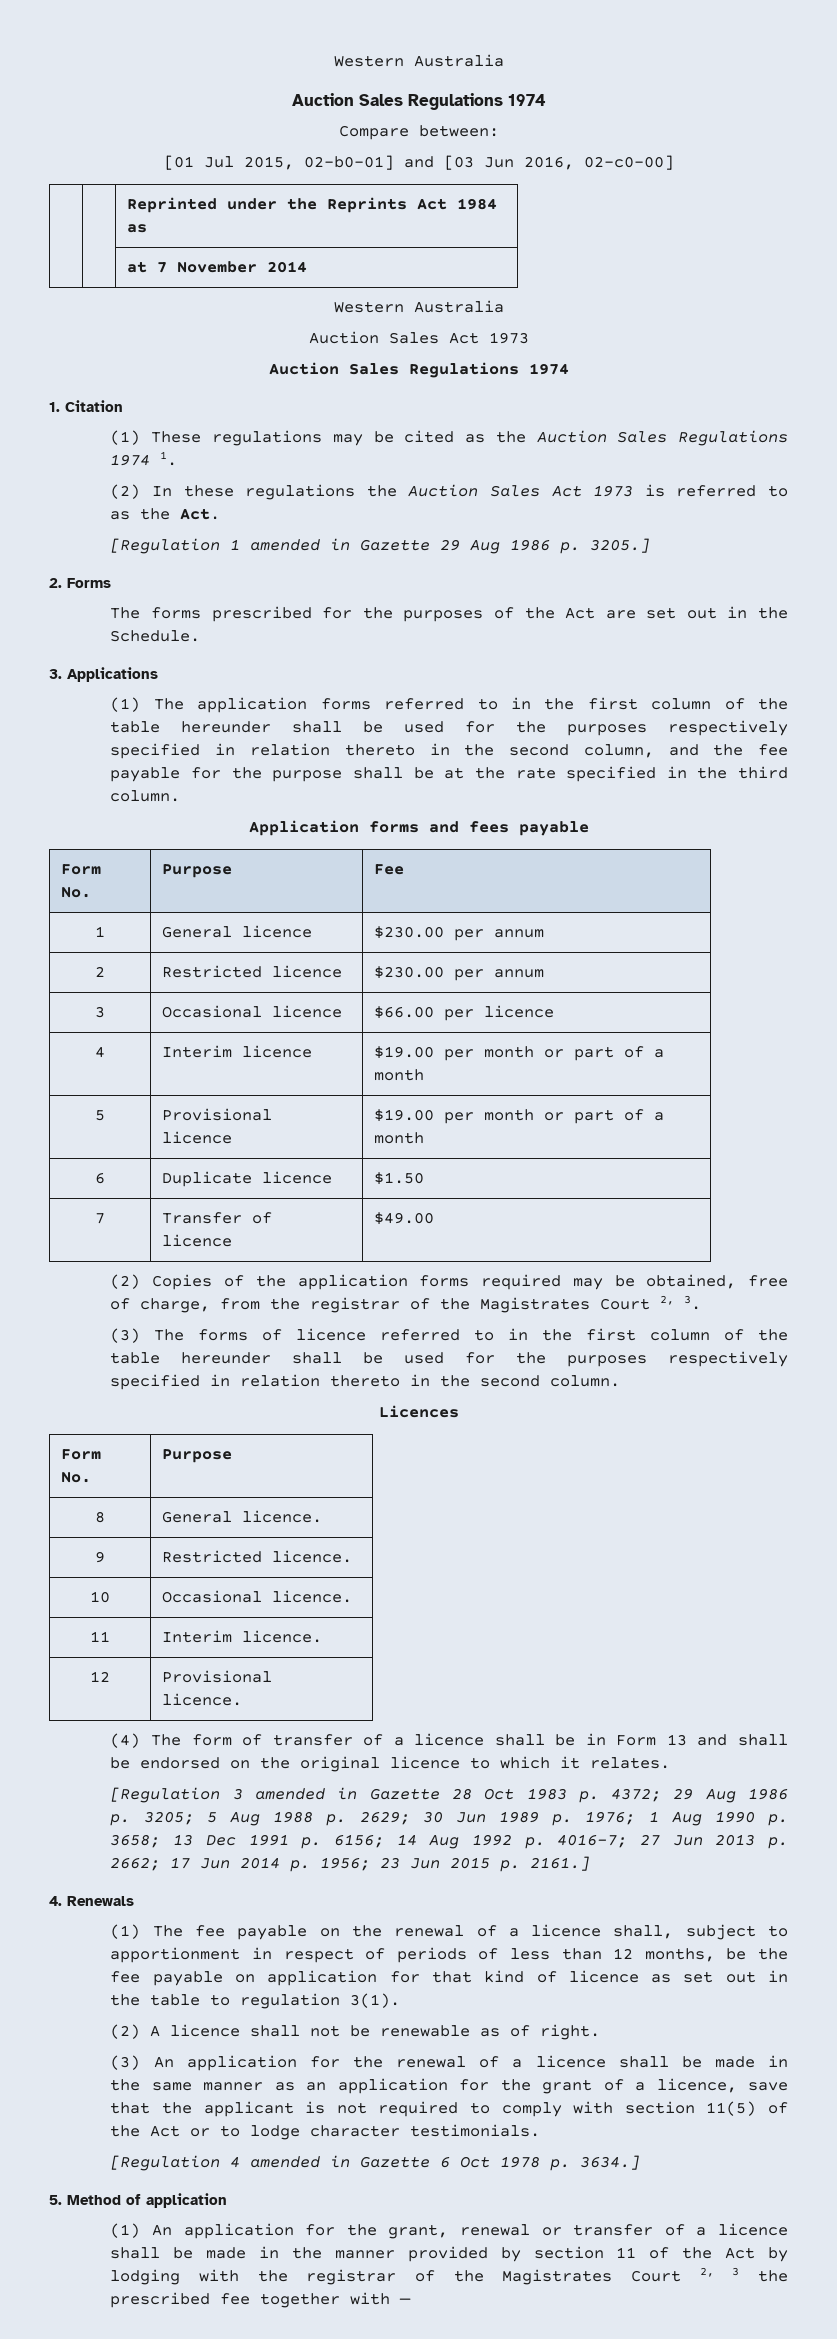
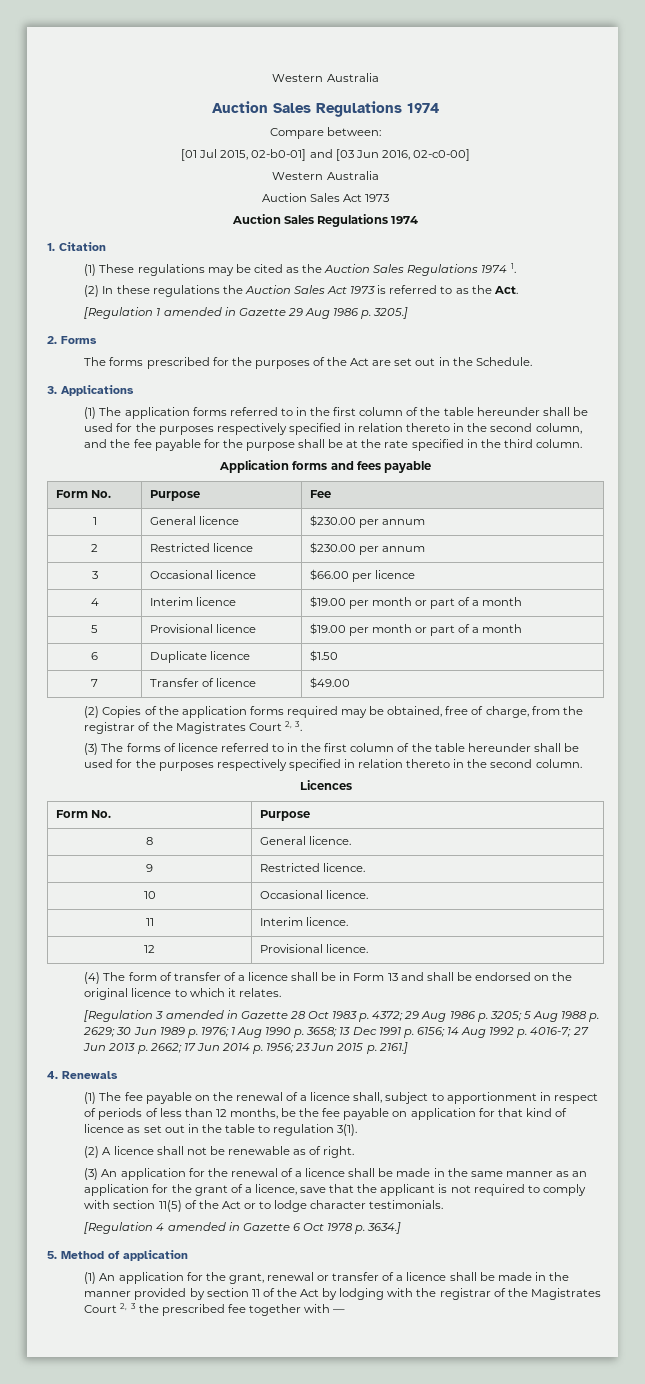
- | | Reprinted under the Reprints Act 1984 as
- | | at 7 November 2014

